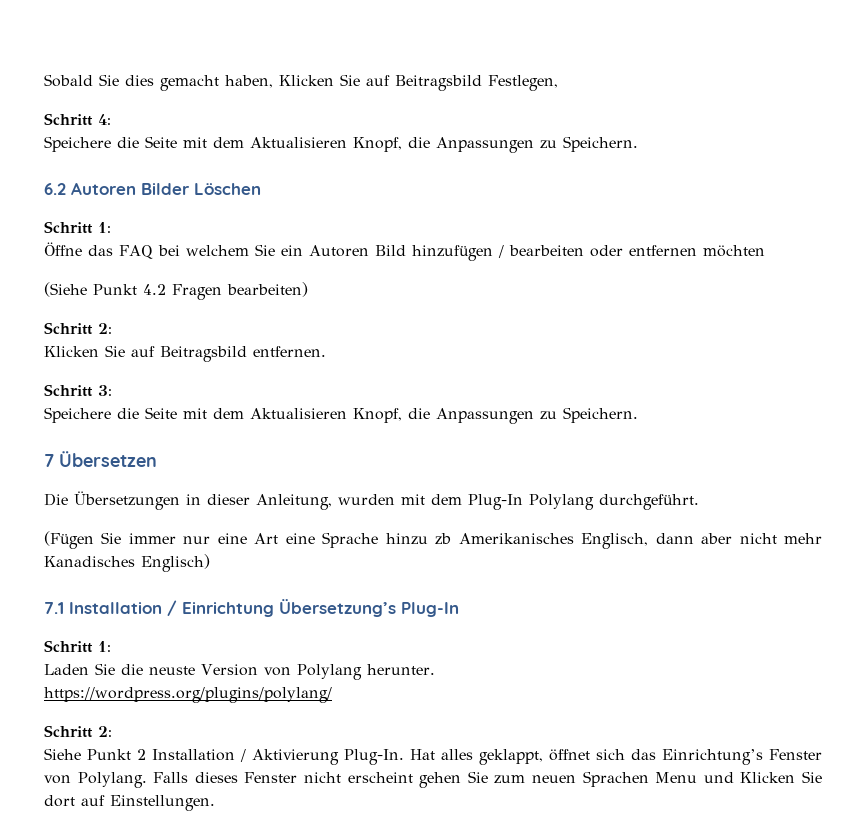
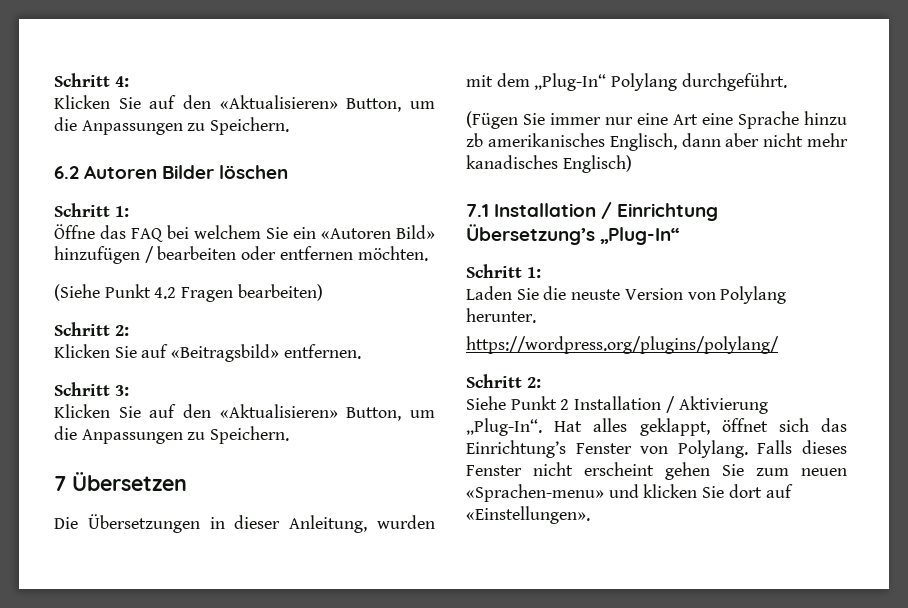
- Sobald Sie dies gemacht haben, Klicken Sie auf Beitragsbild Festlegen,
  Schritt 4:
- Speichere die Seite mit dem Aktualisieren Knopf, die Anpassungen zu Speichern.
+ Klicken Sie auf den «Aktualisieren» Button, um die Anpassungen zu Speichern.
- 6.2 Autoren Bilder Löschen
+ 6.2 Autoren Bilder löschen
- Öffne das FAQ bei welchem Sie ein Autoren Bild hinzufügen / bearbeiten oder entfernen möchten
+ Öffne das FAQ bei welchem Sie ein «Autoren Bild» hinzufügen / bearbeiten oder entfernen möchten.
- Klicken Sie auf Beitragsbild entfernen.
+ Klicken Sie auf «Beitragsbild» entfernen.
  Schritt 3:
- Speichere die Seite mit dem Aktualisieren Knopf, die Anpassungen zu Speichern.
+ Klicken Sie auf den «Aktualisieren» Button, um die Anpassungen zu Speichern.
- Die Übersetzungen in dieser Anleitung, wurden mit dem Plug-In Polylang durchgeführt.
+ Die Übersetzungen in dieser Anleitung, wurden mit dem „Plug-In“ Polylang durchgeführt.
- (Fügen Sie immer nur eine Art eine Sprache hinzu zb Amerikanisches Englisch, dann aber nicht mehr Kanadisches Englisch)
+ (Fügen Sie immer nur eine Art eine Sprache hinzu zb amerikanisches Englisch, dann aber nicht mehr kanadisches Englisch)
- 7.1 Installation / Einrichtung Übersetzung’s Plug-In
+ 7.1 Installation / Einrichtung Übersetzung’s „Plug-In“
- Siehe Punkt 2 Installation / Aktivierung Plug-In.
+ Siehe Punkt 2 Installation / Aktivierung „Plug-In“.
- Falls dieses Fenster nicht erscheint gehen Sie zum neuen Sprachen Menu und Klicken Sie dort auf Einstellungen.
+ Falls dieses Fenster nicht erscheint gehen Sie zum neuen «Sprachen-menu» und klicken Sie dort auf «Einstellungen».

